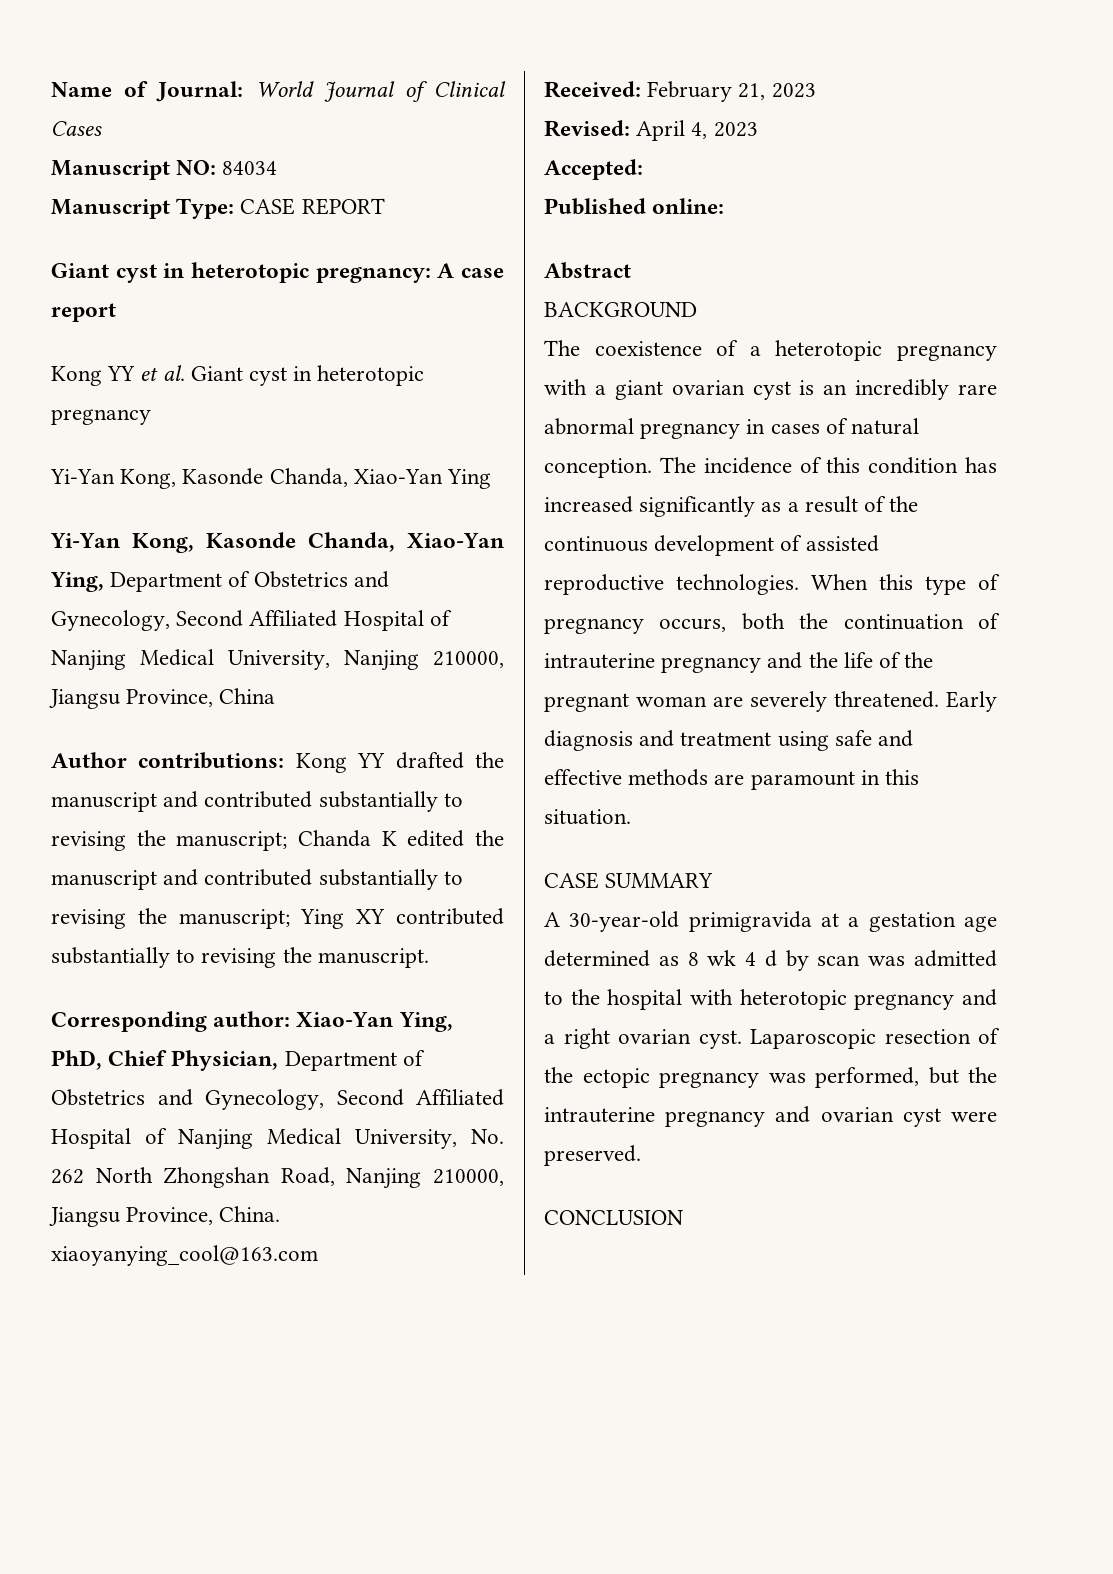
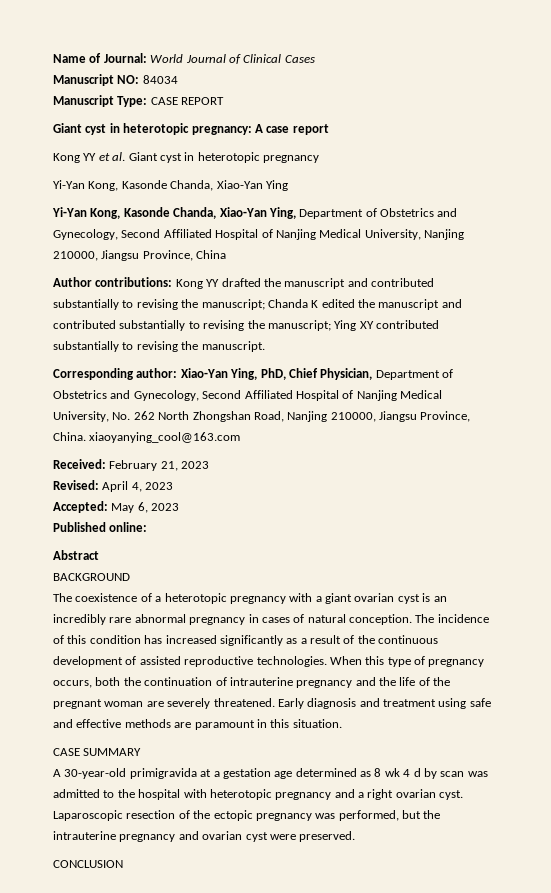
- Accepted:
+ Accepted: May 6, 2023

